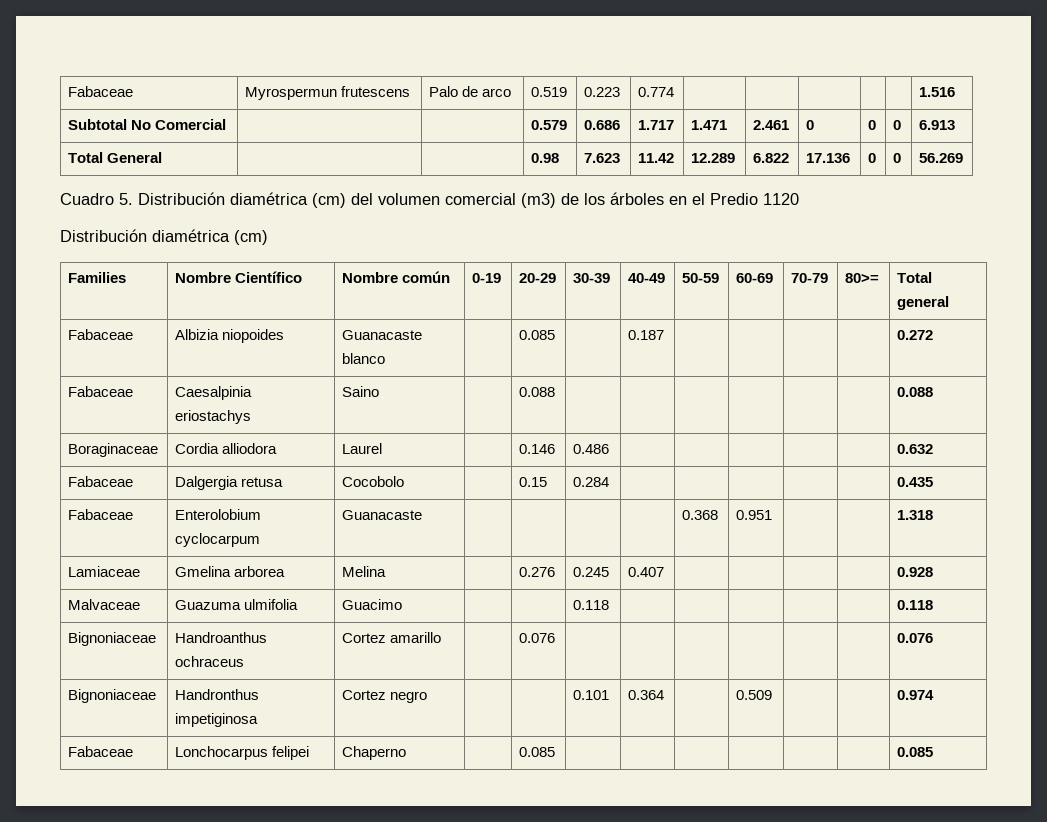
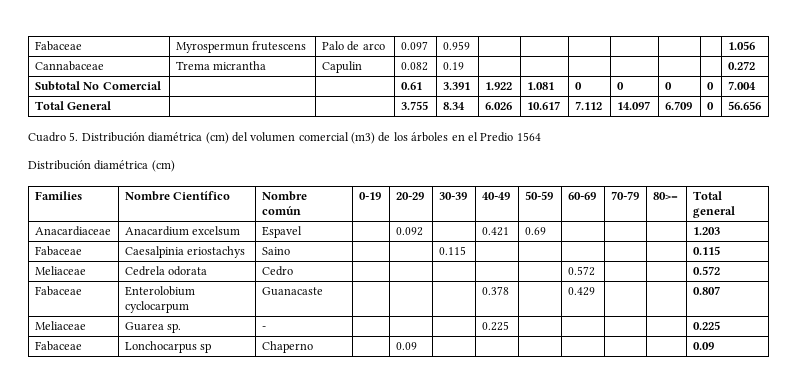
- Fabaceae | Myrospermun frutescens | Palo de arco | 0.519 | 0.223 | 0.774 | | | | | | 1.516
- Subtotal No Comercial | | | 0.579 | 0.686 | 1.717 | 1.471 | 2.461 | 0 | 0 | 0 | 6.913
+ Fabaceae | Myrospermun frutescens | Palo de arco | 0.097 | 0.959 | | | | | | | 1.056
+ Cannabaceae | Trema micrantha | Capulin | 0.082 | 0.19 | | | | | | | 0.272
+ Subtotal No Comercial | | | 0.61 | 3.391 | 1.922 | 1.081 | 0 | 0 | 0 | 0 | 7.004
- Total General | | | 0.98 | 7.623 | 11.42 | 12.289 | 6.822 | 17.136 | 0 | 0 | 56.269
+ Total General | | | 3.755 | 8.34 | 6.026 | 10.617 | 7.112 | 14.097 | 6.709 | 0 | 56.656
- Cuadro 5. Distribución diamétrica (cm) del volumen comercial (m3) de los árboles en el Predio 1120
+ Cuadro 5. Distribución diamétrica (cm) del volumen comercial (m3) de los árboles en el Predio 1564
- Fabaceae | Albizia niopoides | Guanacaste blanco | | 0.085 | | 0.187 | | | | | 0.272
- Fabaceae | Caesalpinia eriostachys | Saino | | 0.088 | | | | | | | 0.088
- Boraginaceae | Cordia alliodora | Laurel | | 0.146 | 0.486 | | | | | | 0.632
- Fabaceae | Dalgergia retusa | Cocobolo | | 0.15 | 0.284 | | | | | | 0.435
- Fabaceae | Enterolobium cyclocarpum | Guanacaste | | | | | 0.368 | 0.951 | | | 1.318
- Lamiaceae | Gmelina arborea | Melina | | 0.276 | 0.245 | 0.407 | | | | | 0.928
- Malvaceae | Guazuma ulmifolia | Guacimo | | | 0.118 | | | | | | 0.118
- Bignoniaceae | Handroanthus ochraceus | Cortez amarillo | | 0.076 | | | | | | | 0.076
- Bignoniaceae | Handronthus impetiginosa | Cortez negro | | | 0.101 | 0.364 | | 0.509 | | | 0.974
- Fabaceae | Lonchocarpus felipei | Chaperno | | 0.085 | | | | | | | 0.085
+ Anacardiaceae | Anacardium excelsum | Espavel | | 0.092 | | 0.421 | 0.69 | | | | 1.203
+ Fabaceae | Caesalpinia eriostachys | Saino | | | 0.115 | | | | | | 0.115
+ Meliaceae | Cedrela odorata | Cedro | | | | | | 0.572 | | | 0.572
+ Fabaceae | Enterolobium cyclocarpum | Guanacaste | | | | 0.378 | | 0.429 | | | 0.807
+ Meliaceae | Guarea sp. | - | | | | 0.225 | | | | | 0.225
+ Fabaceae | Lonchocarpus sp | Chaperno | | 0.09 | | | | | | | 0.09

